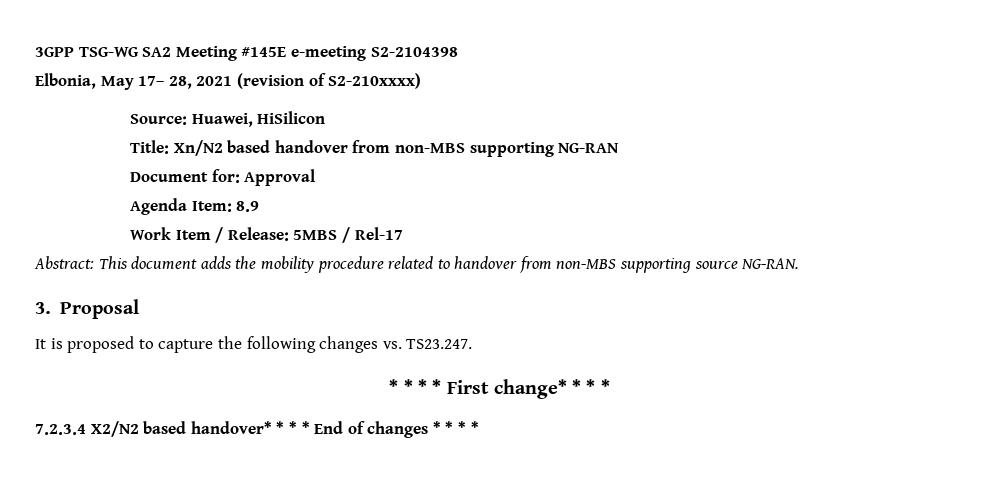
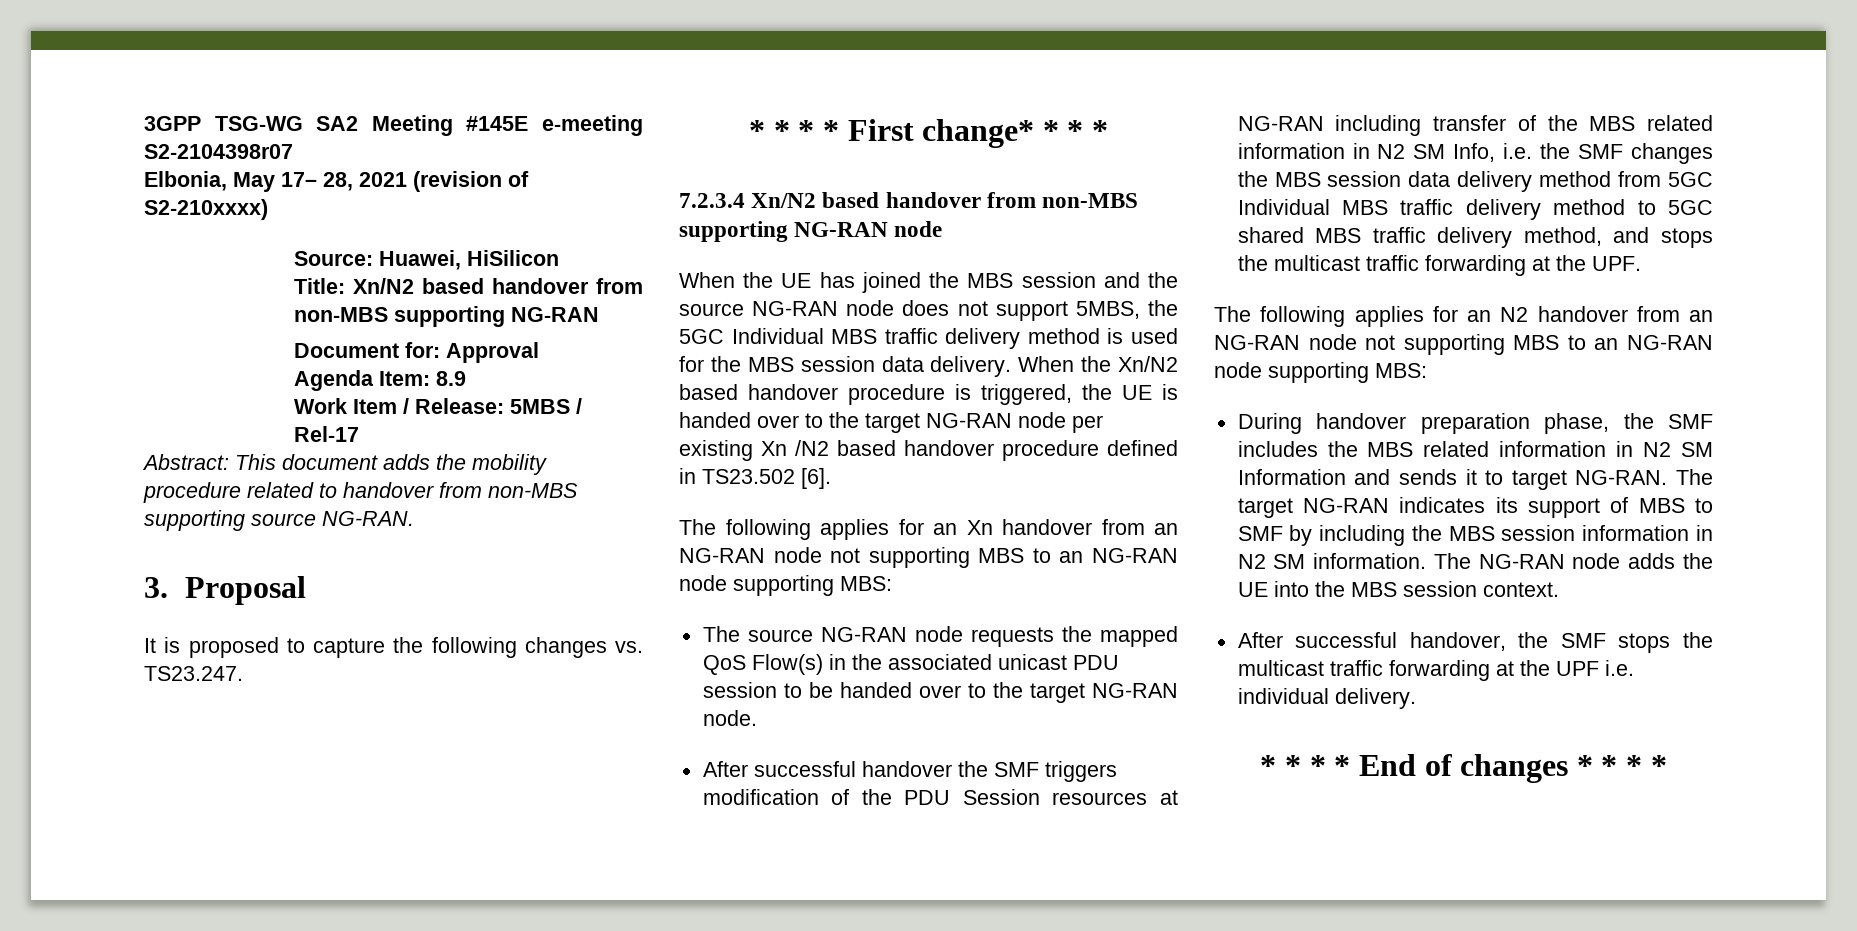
- 3GPP TSG-WG SA2 Meeting #145E e-meeting S2-2104398
+ 3GPP TSG-WG SA2 Meeting #145E e-meeting S2-2104398r07
- 7.2.3.4 X2/N2 based handover* * * * End of changes * * * *
+ 7.2.3.4 Xn/N2 based handover from non-MBS supporting NG-RAN node
+ When the UE has joined the MBS session and the source NG-RAN node does not support 5MBS, the 5GC Individual MBS traffic delivery method is used for the MBS session data delivery. When the Xn/N2 based handover procedure is triggered, the UE is handed over to the target NG-RAN node per existing Xn /N2 based handover procedure defined in TS23.502 [6].
+ The following applies for an Xn handover from an NG-RAN node not supporting MBS to an NG-RAN node supporting MBS:
+ The source NG-RAN node requests the mapped QoS Flow(s) in the associated unicast PDU session to be handed over to the target NG-RAN node.
+ After successful handover the SMF triggers modification of the PDU Session resources at NG-RAN including transfer of the MBS related information in N2 SM Info, i.e. the SMF changes the MBS session data delivery method from 5GC Individual MBS traffic delivery method to 5GC shared MBS traffic delivery method, and stops the multicast traffic forwarding at the UPF.
+ The following applies for an N2 handover from an NG-RAN node not supporting MBS to an NG-RAN node supporting MBS:
+ During handover preparation phase, the SMF includes the MBS related information in N2 SM Information and sends it to target NG-RAN. The target NG-RAN indicates its support of MBS to SMF by including the MBS session information in N2 SM information. The NG-RAN node adds the UE into the MBS session context.
+ After successful handover, the SMF stops the multicast traffic forwarding at the UPF i.e. individual delivery.
+ * * * * End of changes * * * *

